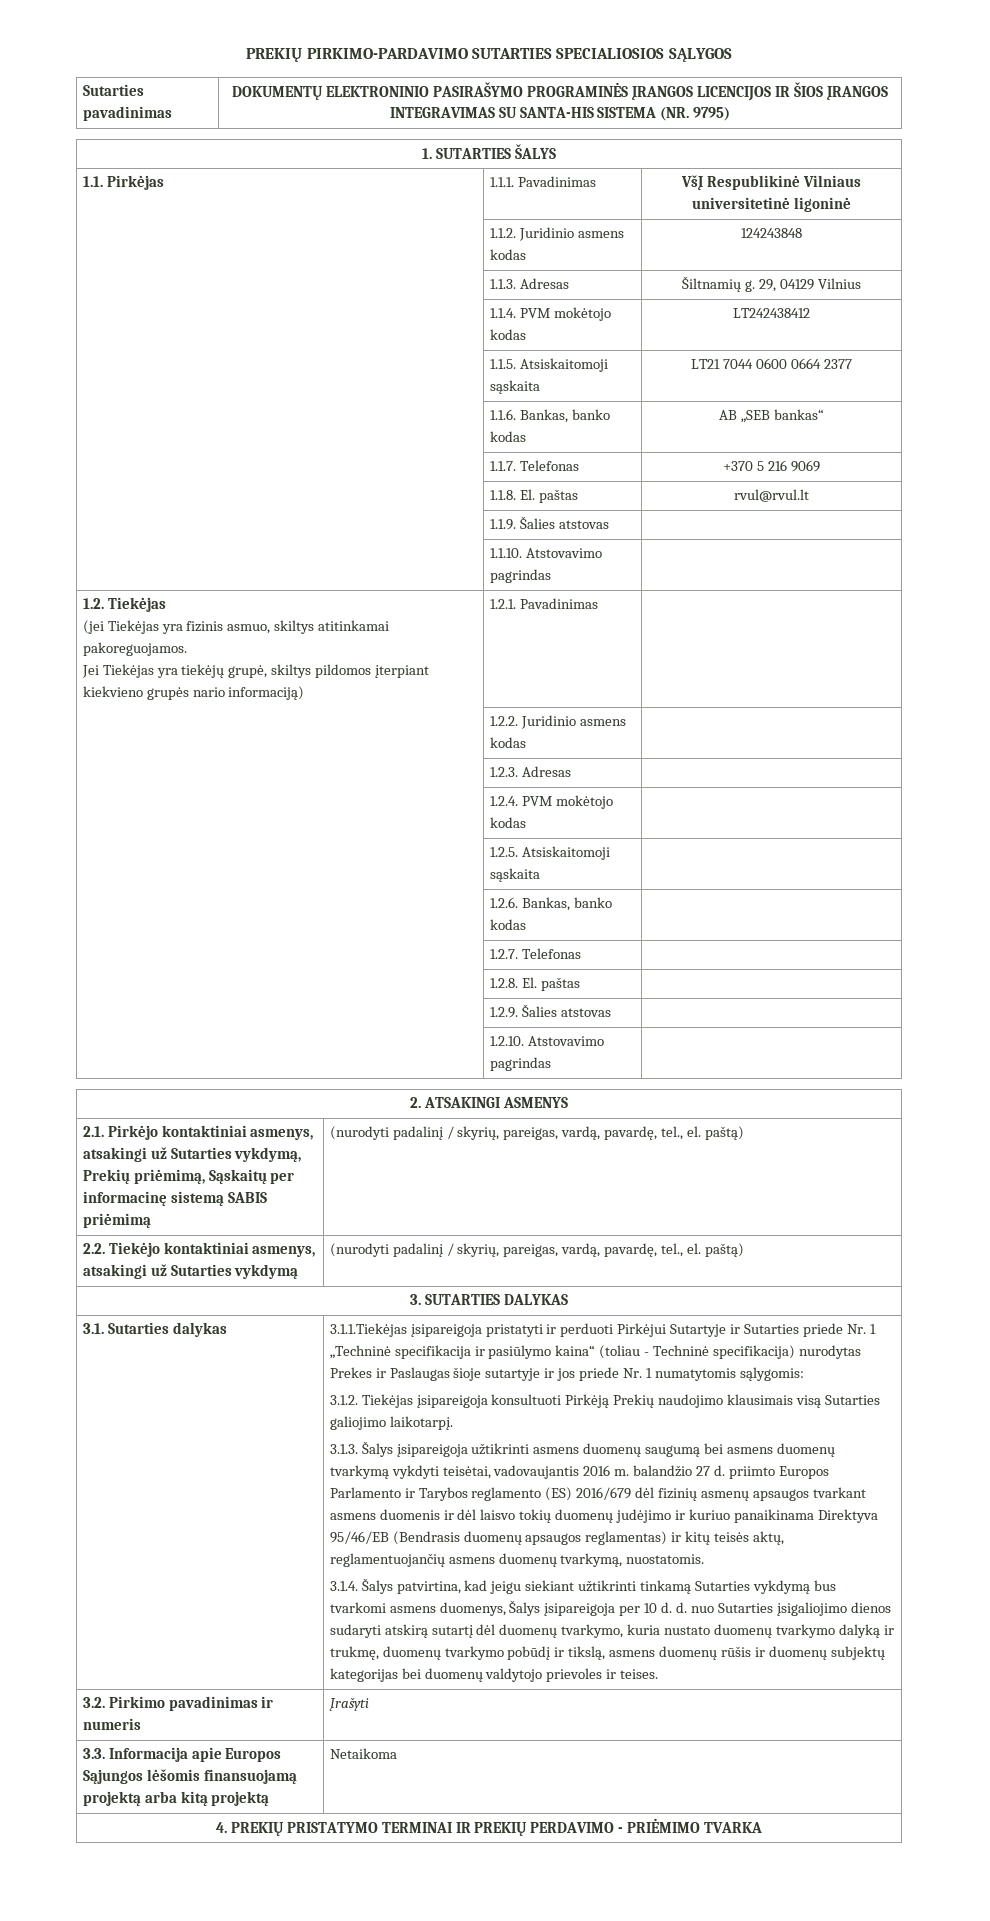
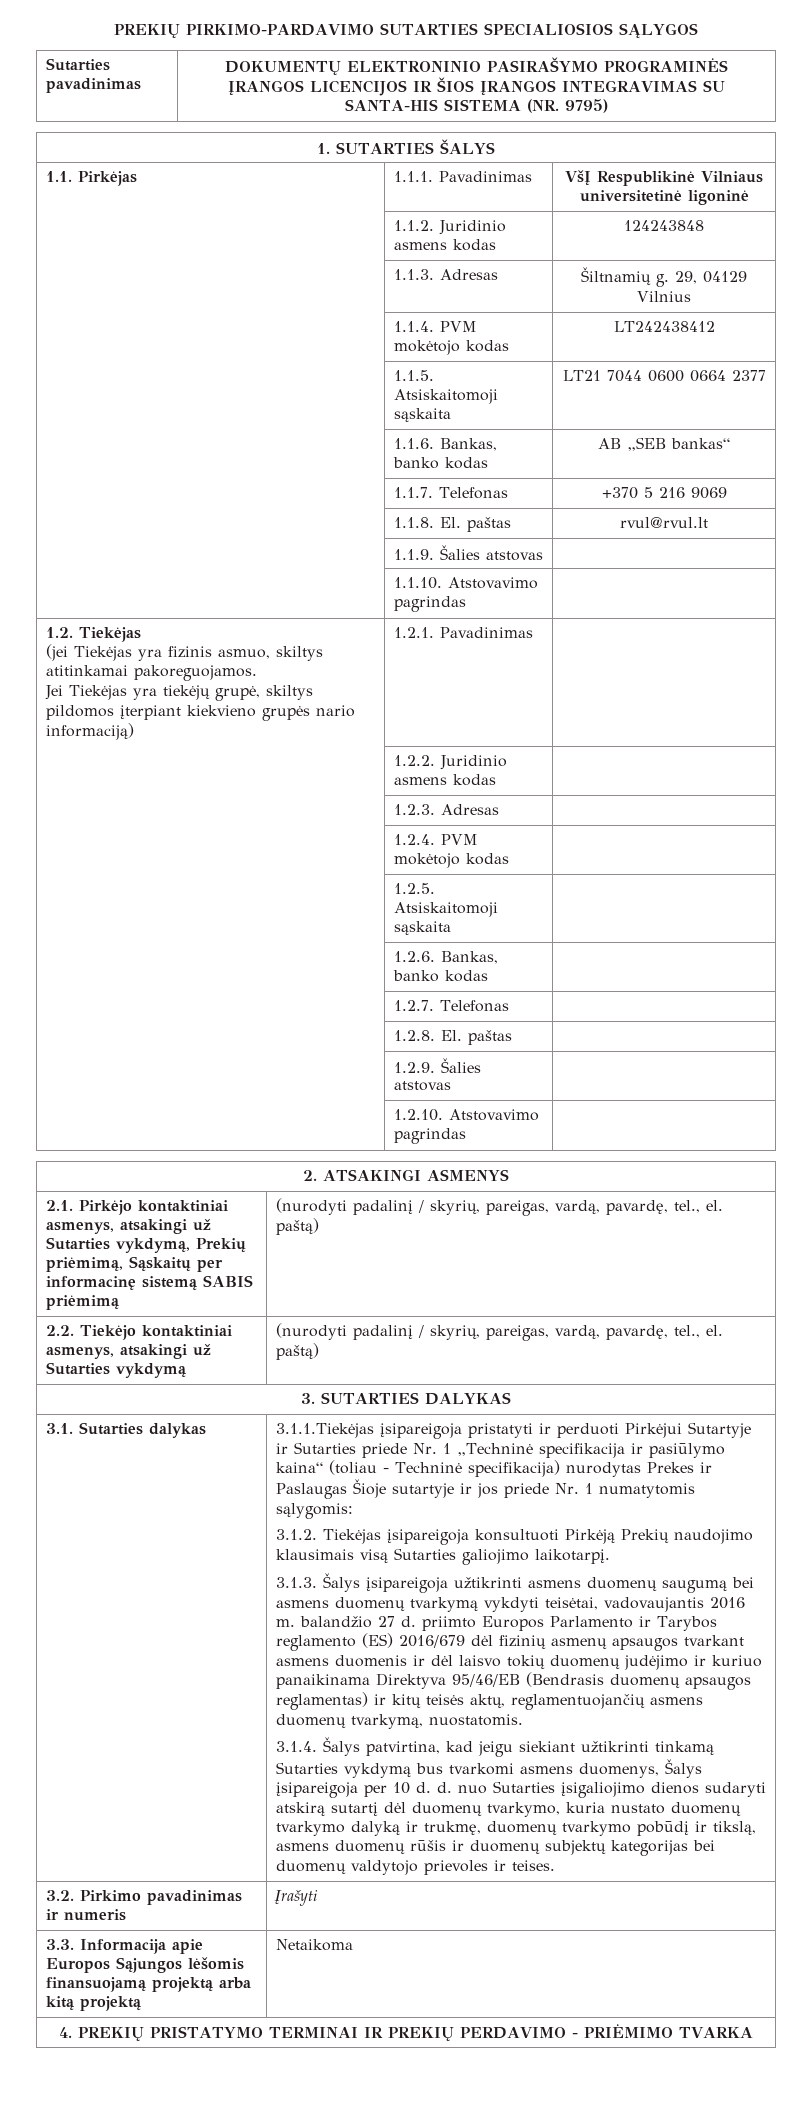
- 3.1.1.Tiekėjas įsipareigoja pristatyti ir perduoti Pirkėjui Sutartyje ir Sutarties priede Nr. 1 „Techninė specifikacija ir pasiūlymo kaina“ (toliau - Techninė specifikacija) nurodytas Prekes ir Paslaugas šioje sutartyje ir jos priede Nr. 1 numatytomis sąlygomis:
+ 3.1.1.Tiekėjas įsipareigoja pristatyti ir perduoti Pirkėjui Sutartyje ir Sutarties priede Nr. 1 „Techninė specifikacija ir pasiūlymo kaina“ (toliau - Techninė specifikacija) nurodytas Prekes ir Paslaugas Šioje sutartyje ir jos priede Nr. 1 numatytomis sąlygomis:

